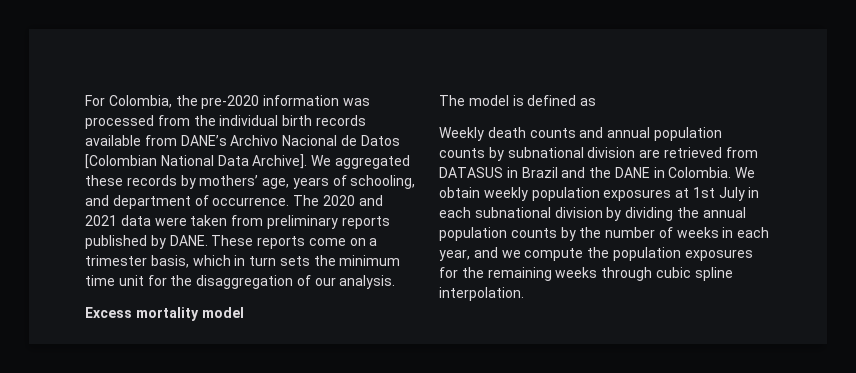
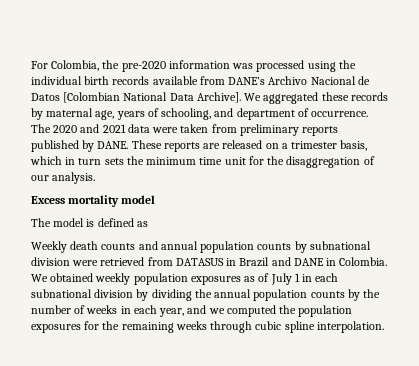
- For Colombia, the pre-2020 information was processed from the individual birth records available from DANE’s Archivo Nacional de Datos [Colombian National Data Archive].
+ For Colombia, the pre-2020 information was processed using the individual birth records available from DANE’s Archivo Nacional de Datos [Colombian National Data Archive].
- We aggregated these records by mothers’ age, years of schooling, and department of occurrence.
+ We aggregated these records by maternal age, years of schooling, and department of occurrence.
- These reports come on a trimester basis, which in turn sets the minimum time unit for the disaggregation of our analysis.
+ These reports are released on a trimester basis, which in turn sets the minimum time unit for the disaggregation of our analysis.
- Weekly death counts and annual population counts by subnational division are retrieved from DATASUS in Brazil and the DANE in Colombia.
+ Weekly death counts and annual population counts by subnational division were retrieved from DATASUS in Brazil and DANE in Colombia.
- We obtain weekly population exposures at 1st July in each subnational division by dividing the annual population counts by the number of weeks in each year, and we compute the population exposures for the remaining weeks through cubic spline interpolation.
+ We obtained weekly population exposures as of July 1 in each subnational division by dividing the annual population counts by the number of weeks in each year, and we computed the population exposures for the remaining weeks through cubic spline interpolation.

